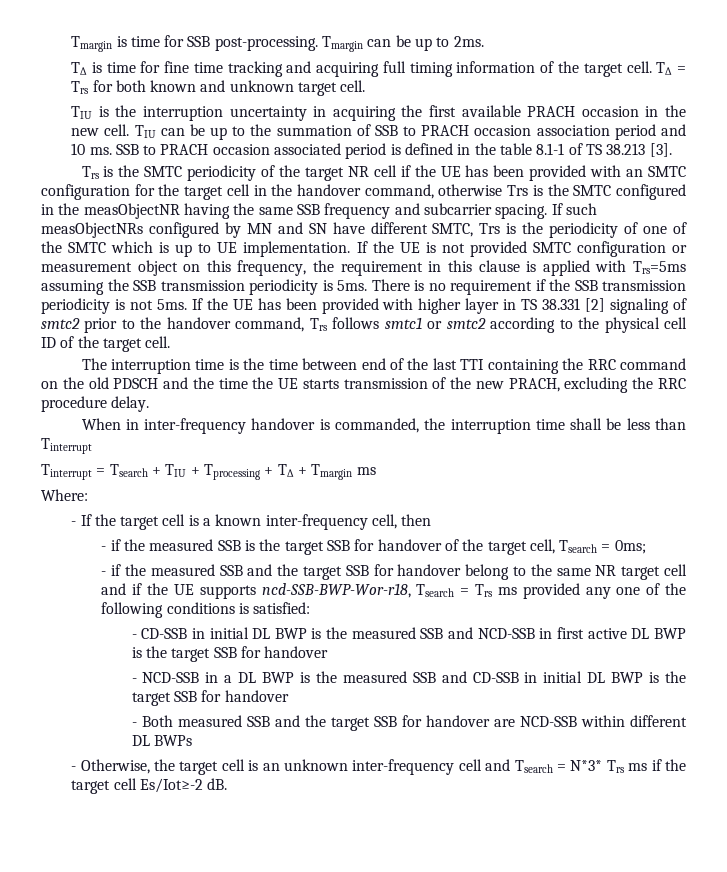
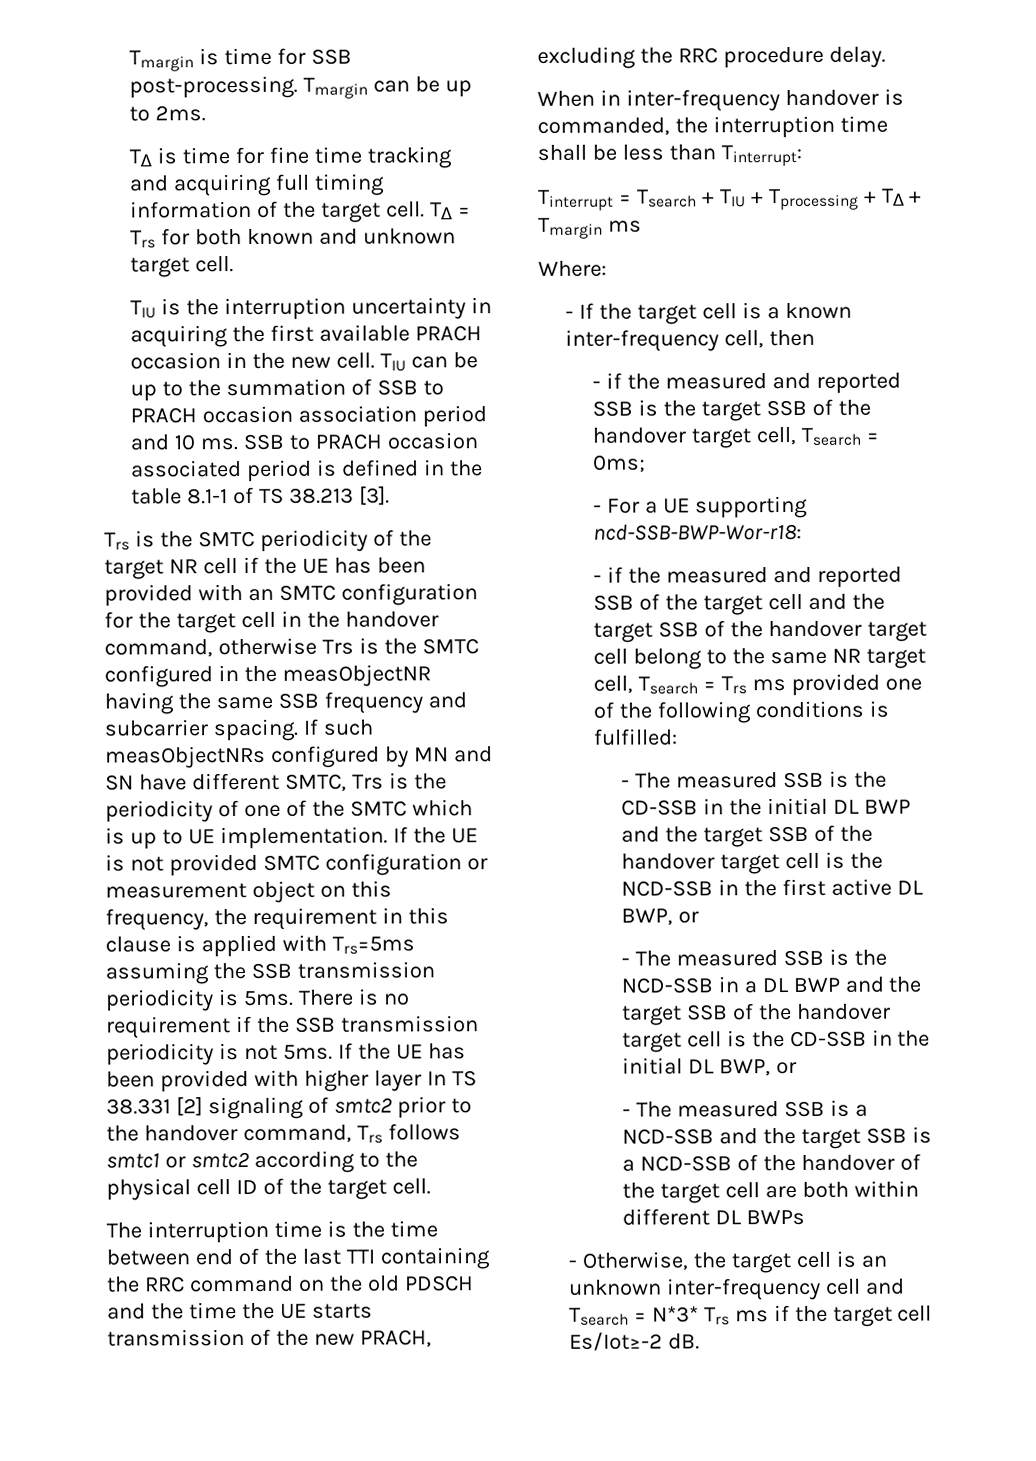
- If the UE has been provided with higher layer in TS 38.331 [2] signaling of smtc2 prior to the handover command, Trs follows smtc1 or smtc2 according to the physical cell ID of the target cell.
+ If the UE has been provided with higher layer In TS 38.331 [2] signaling of smtc2 prior to the handover command, Trs follows smtc1 or smtc2 according to the physical cell ID of the target cell.
- When in inter-frequency handover is commanded, the interruption time shall be less than Tinterrupt
+ When in inter-frequency handover is commanded, the interruption time shall be less than Tinterrupt:
- - if the measured SSB is the target SSB for handover of the target cell, Tsearch = 0ms;
+ - if the measured and reported SSB is the target SSB of the handover target cell, Tsearch = 0ms;
- - if the measured SSB and the target SSB for handover belong to the same NR target cell and if the UE supports ncd-SSB-BWP-Wor-r18, Tsearch = Trs ms provided any one of the following conditions is satisfied:
- - CD-SSB in initial DL BWP is the measured SSB and NCD-SSB in first active DL BWP is the target SSB for handover
- - NCD-SSB in a DL BWP is the measured SSB and CD-SSB in initial DL BWP is the target SSB for handover
- - Both measured SSB and the target SSB for handover are NCD-SSB within different DL BWPs
+ - For a UE supporting ncd-SSB-BWP-Wor-r18:
+ - if the measured and reported SSB of the target cell and the target SSB of the handover target cell belong to the same NR target cell, Tsearch = Trs ms provided one of the following conditions is fulfilled:
+ - The measured SSB is the CD-SSB in the initial DL BWP and the target SSB of the handover target cell is the NCD-SSB in the first active DL BWP, or
+ - The measured SSB is the NCD-SSB in a DL BWP and the target SSB of the handover target cell is the CD-SSB in the initial DL BWP, or
+ - The measured SSB is a NCD-SSB and the target SSB is a NCD-SSB of the handover of the target cell are both within different DL BWPs

